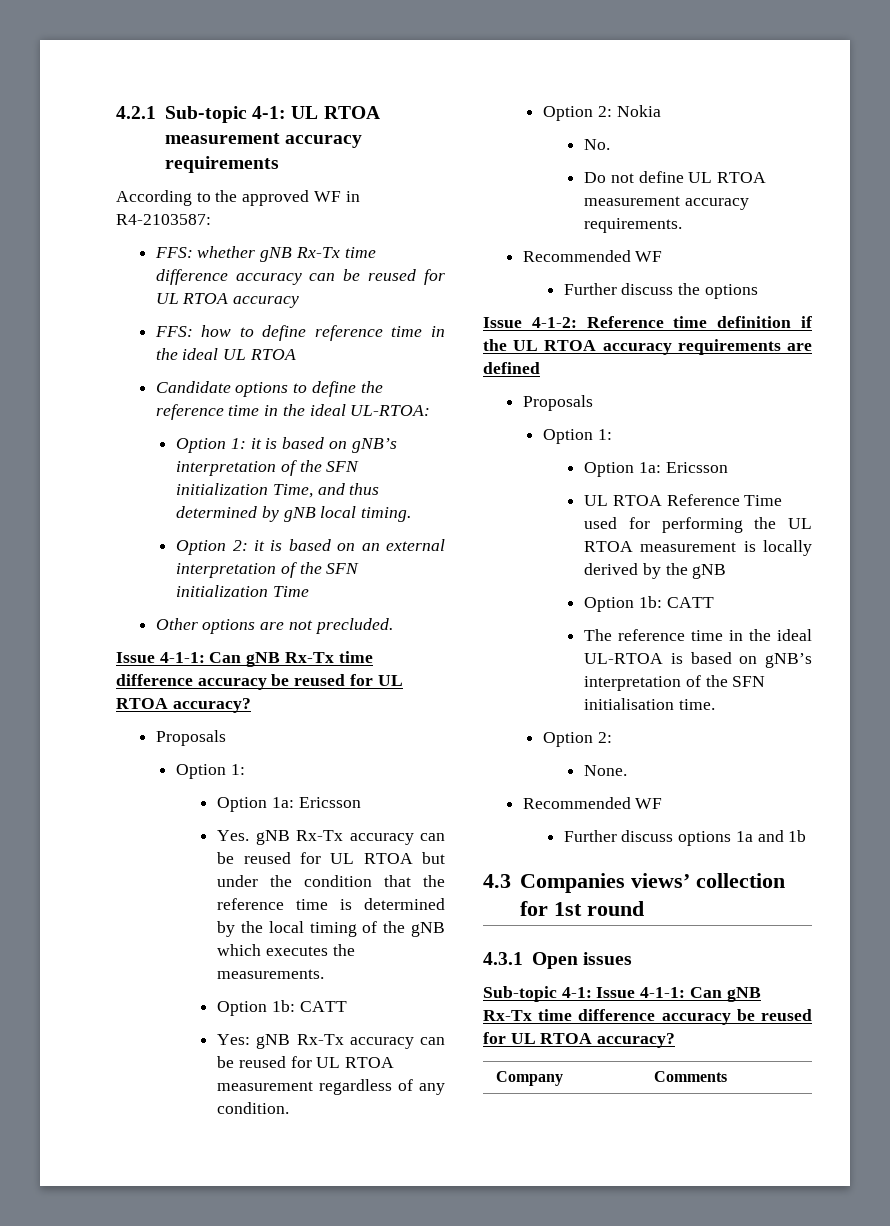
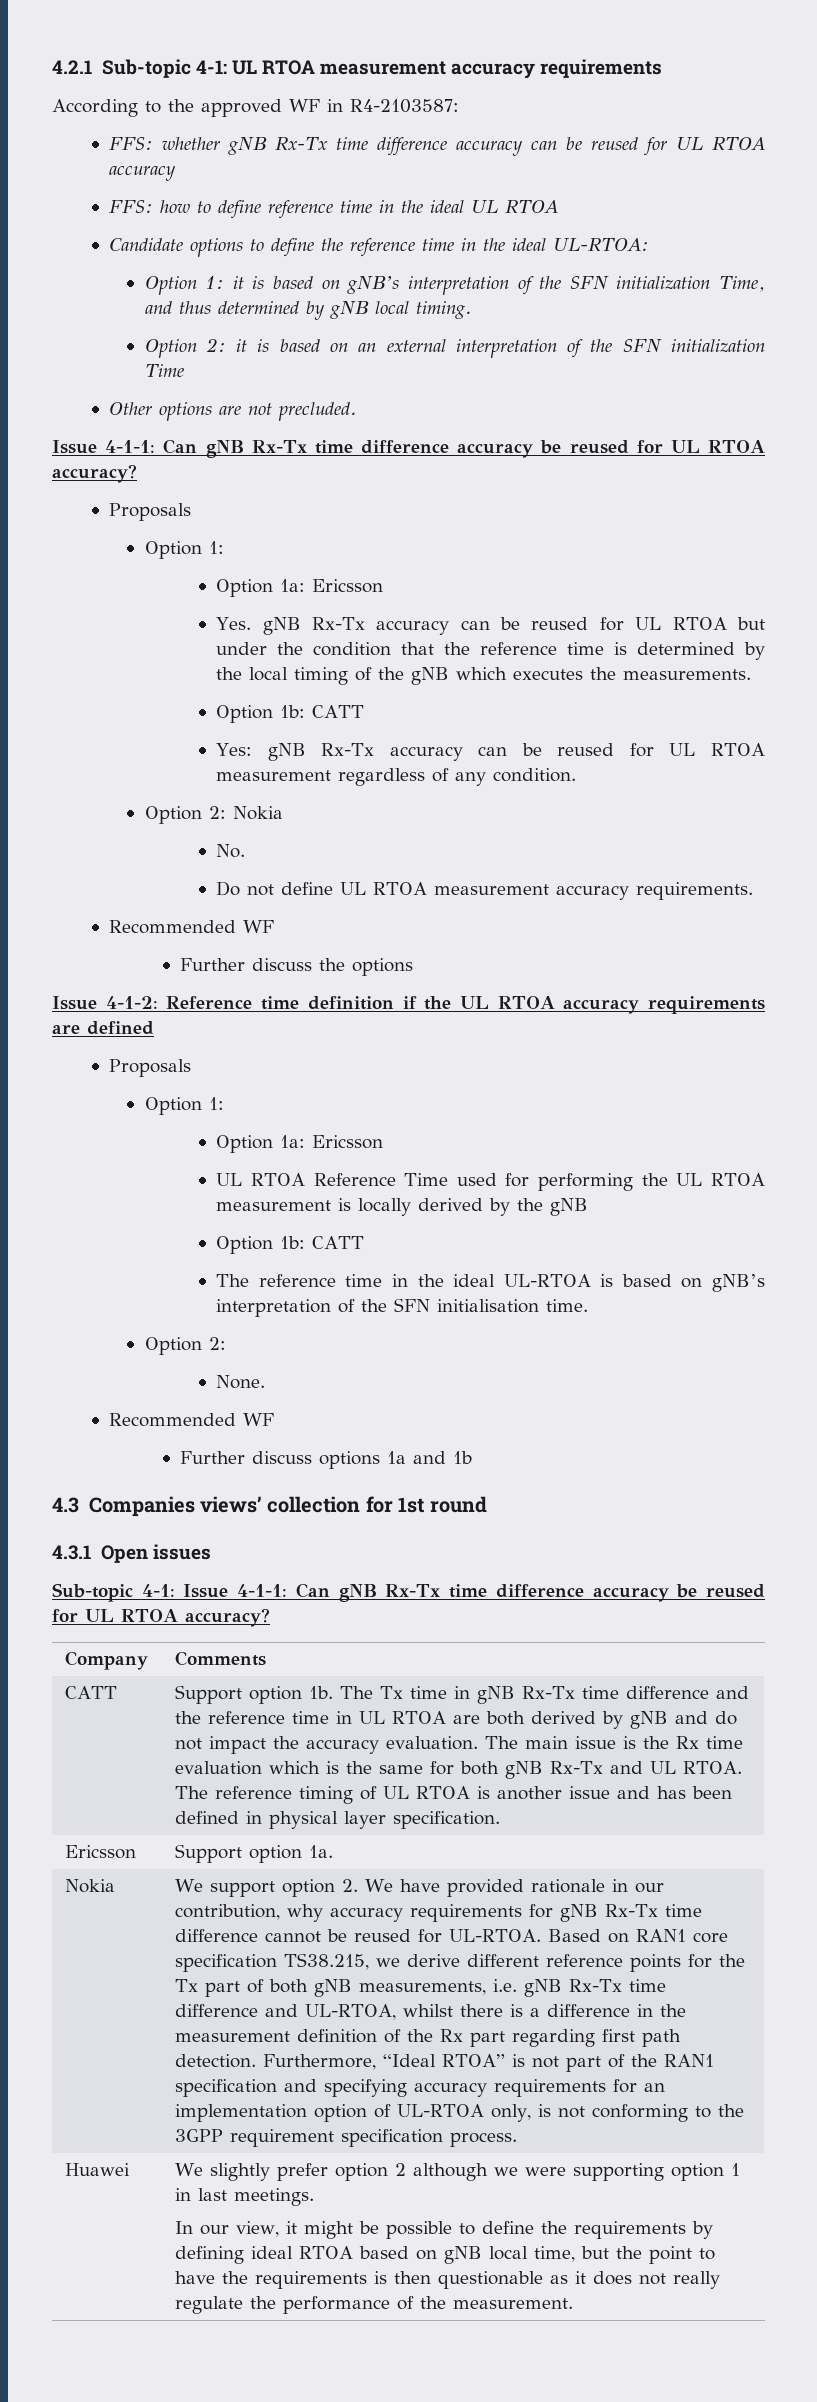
+ CATT | Support option 1b. The Tx time in gNB Rx-Tx time difference and the reference time in UL RTOA are both derived by gNB and do not impact the accuracy evaluation. The main issue is the Rx time evaluation which is the same for both gNB Rx-Tx and UL RTOA. The reference timing of UL RTOA is another issue and has been defined in physical layer specification.
+ Ericsson | Support option 1a.
+ Nokia | We support option 2. We have provided rationale in our contribution, why accuracy requirements for gNB Rx-Tx time difference cannot be reused for UL-RTOA. Based on RAN1 core specification TS38.215, we derive different reference points for the Tx part of both gNB measurements, i.e. gNB Rx-Tx time difference and UL-RTOA, whilst there is a difference in the measurement definition of the Rx part regarding first path detection. Furthermore, “Ideal RTOA” is not part of the RAN1 specification and specifying accuracy requirements for an implementation option of UL-RTOA only, is not conforming to the 3GPP requirement specification process.
+ Huawei | We slightly prefer option 2 although we were supporting option 1 in last meetings.
+ In our view, it might be possible to define the requirements by defining ideal RTOA based on gNB local time, but the point to have the requirements is then questionable as it does not really regulate the performance of the measurement.

